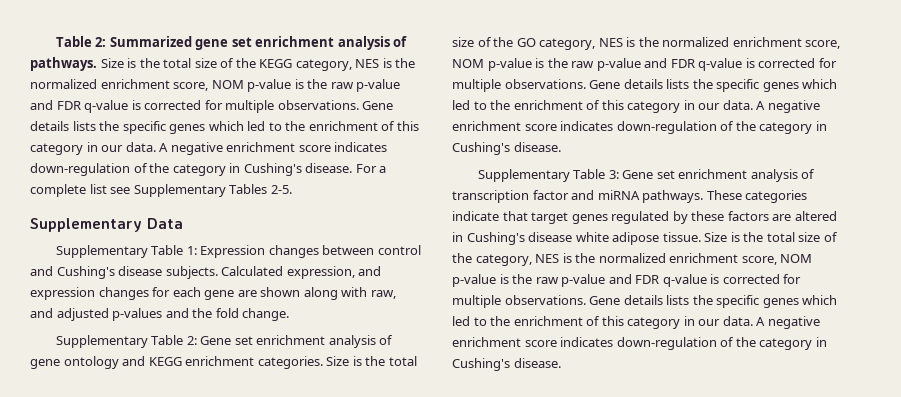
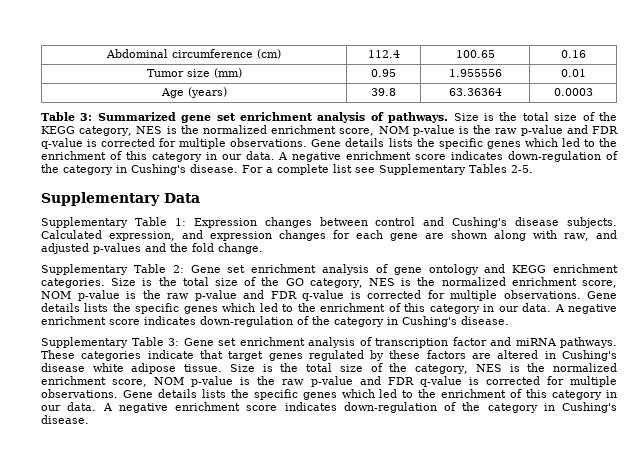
- Table 2: Summarized gene set enrichment analysis of pathways.
+ Abdominal circumference (cm) | 112.4 | 100.65 | 0.16
+ Tumor size (mm) | 0.95 | 1.955556 | 0.01
+ Age (years) | 39.8 | 63.36364 | 0.0003
+ Table 3: Summarized gene set enrichment analysis of pathways.

